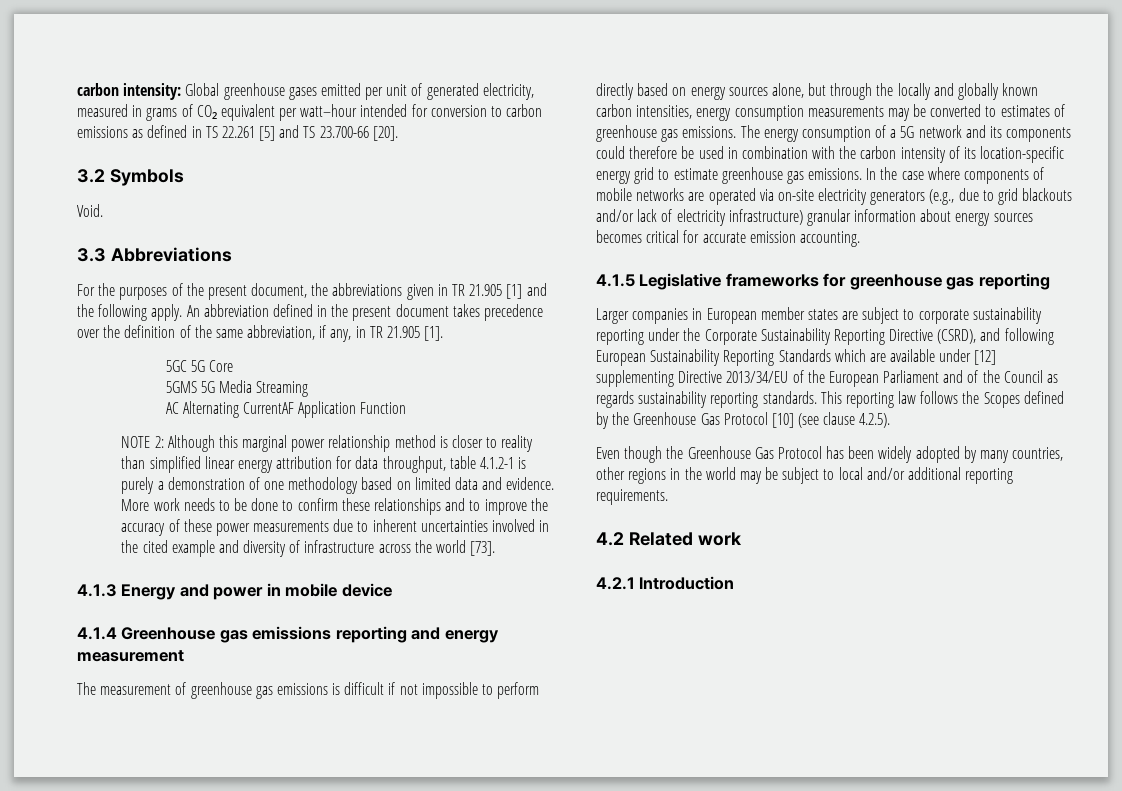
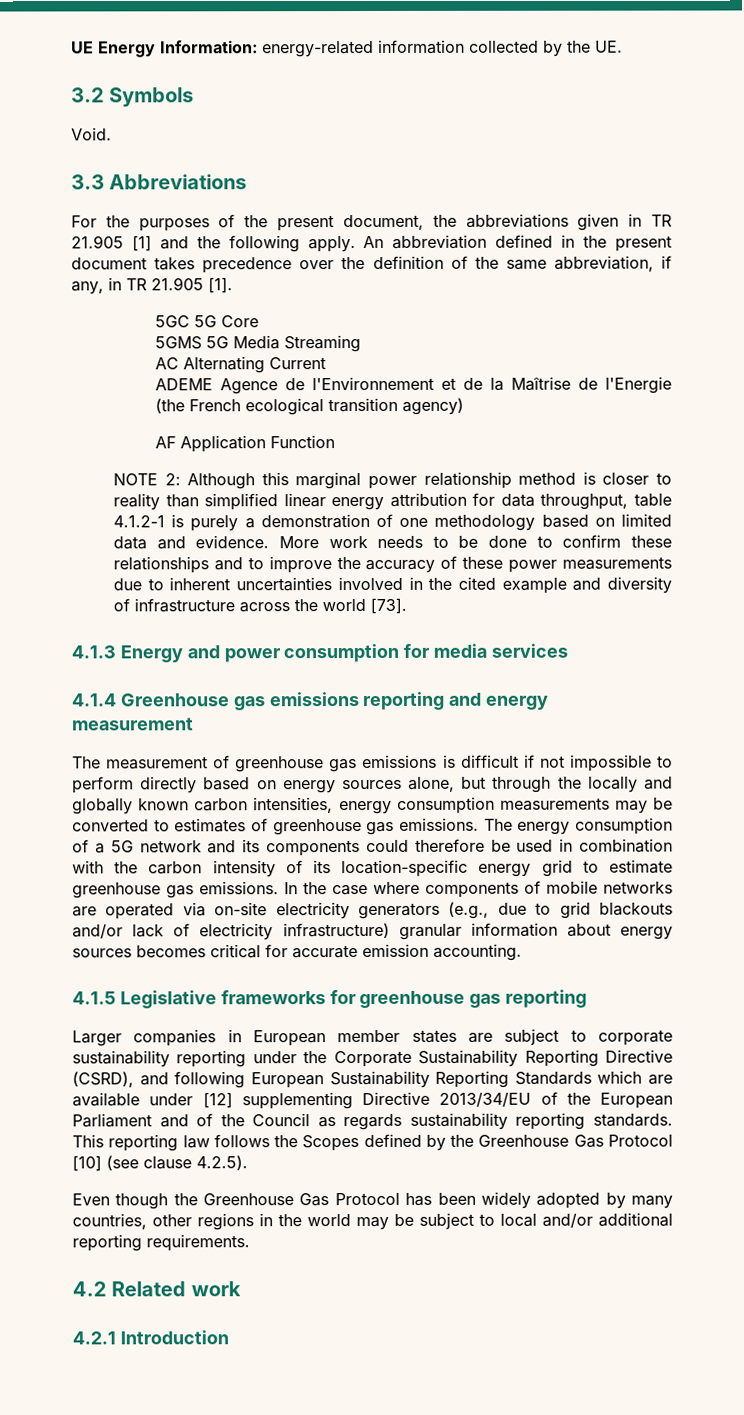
- carbon intensity: Global greenhouse gases emitted per unit of generated electricity, measured in grams of CO₂ equivalent per watt–hour intended for conversion to carbon emissions as defined in TS 22.261 [5] and TS 23.700-66 [20].
+ UE Energy Information: energy-related information collected by the UE.
- AC Alternating CurrentAF Application Function
+ AC Alternating Current
+ ADEME Agence de l'Environnement et de la Maîtrise de l'Energie (the French ecological transition agency)
+ AF Application Function
- 4.1.3 Energy and power in mobile device
+ 4.1.3 Energy and power consumption for media services

